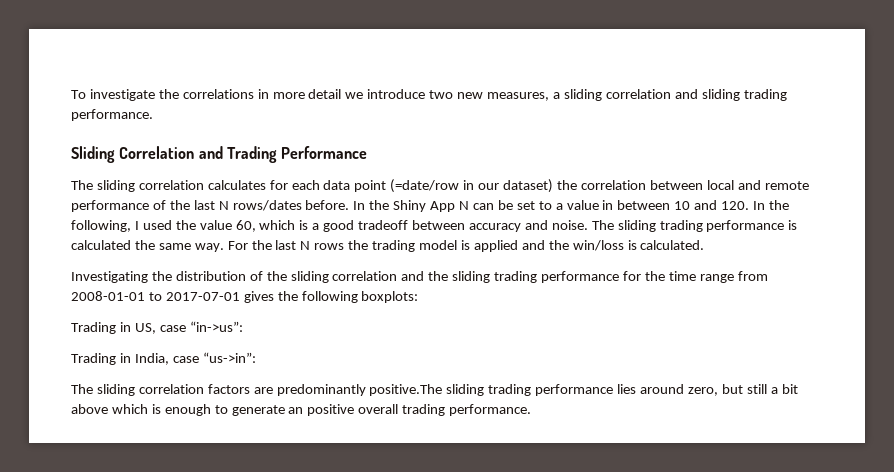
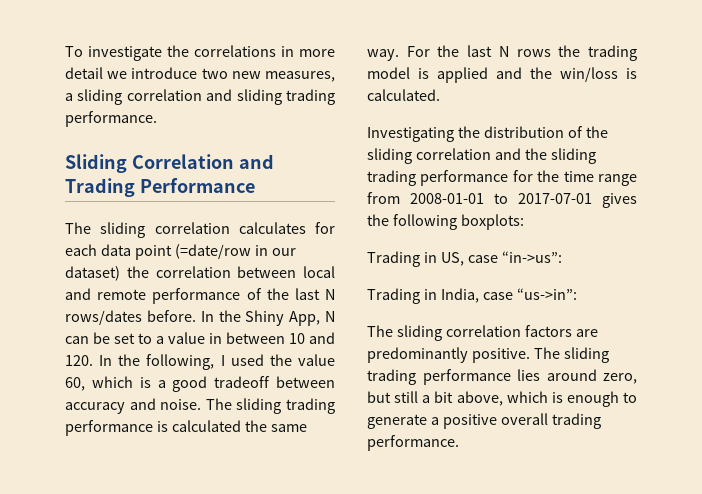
- In the Shiny App N can be set to a value in between 10 and 120. In the following, I used the value 60, which is a good tradeoff between accuracy and noise.
+ In the Shiny App, N can be set to a value in between 10 and 120. In the following, I used the value 60, which is a good tradeoff between accuracy and noise.
- The sliding correlation factors are predominantly positive.The sliding trading performance lies around zero, but still a bit above which is enough to generate an positive overall trading performance.
+ The sliding correlation factors are predominantly positive. The sliding trading performance lies around zero, but still a bit above, which is enough to generate a positive overall trading performance.

